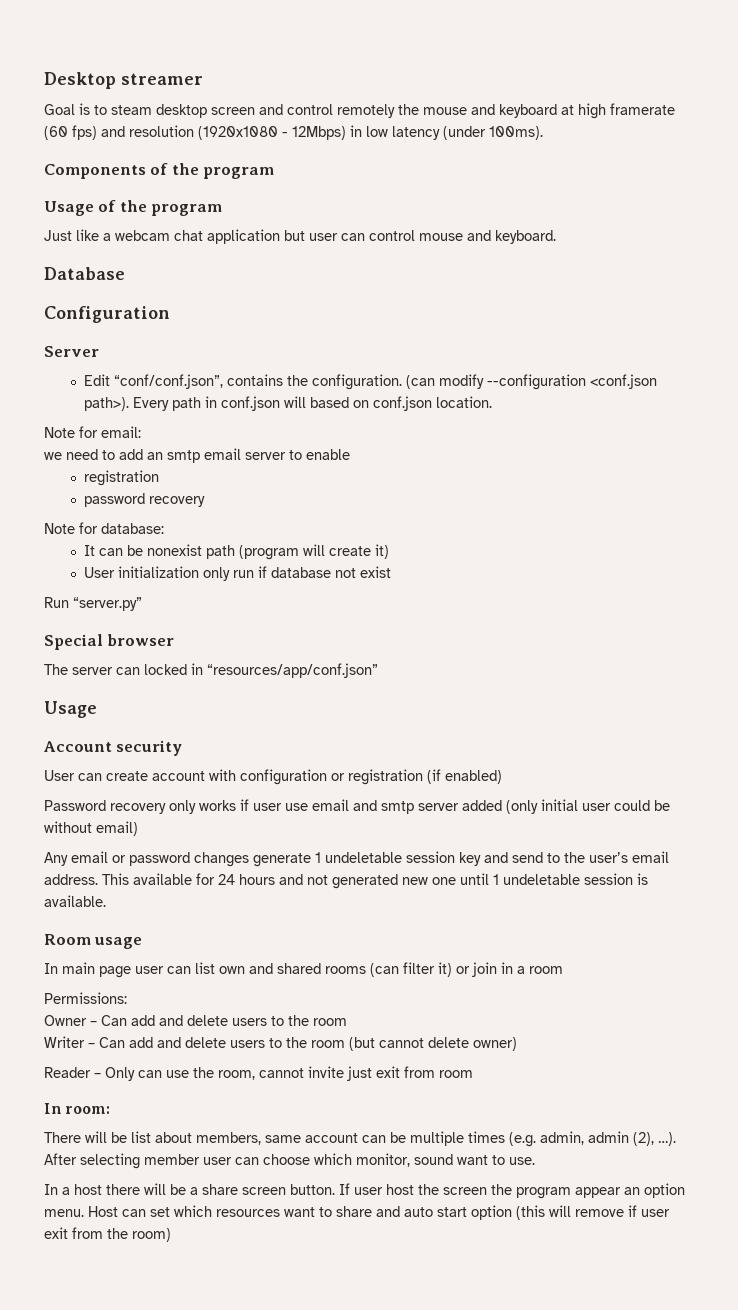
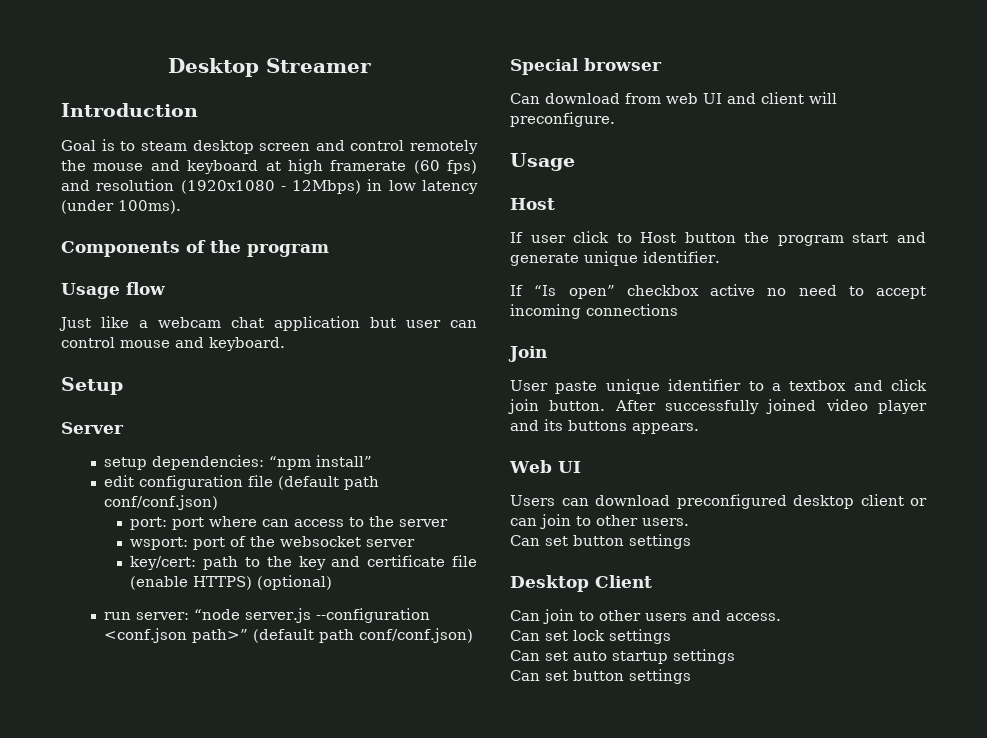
- Desktop streamer
+ Desktop Streamer
+ Introduction
- Usage of the program
+ Usage flow
- Database
- Configuration
+ Setup
- Edit “conf/conf.json”, contains the configuration. (can modify --configuration <conf.json path>). Every path in conf.json will based on conf.json location.
- Note for email:
- we need to add an smtp email server to enable
- registration
- password recovery
- Note for database:
- It can be nonexist path (program will create it)
- User initialization only run if database not exist
- Run “server.py”
+ setup dependencies: “npm install”
+ edit configuration file (default path conf/conf.json)
+ port: port where can access to the server
+ wsport: port of the websocket server
+ key/cert: path to the key and certificate file (enable HTTPS) (optional)
+ run server: “node server.js --configuration <conf.json path>” (default path conf/conf.json)
  Special browser
- The server can locked in “resources/app/conf.json”
+ Can download from web UI and client will preconfigure.
  Usage
- Account security
- User can create account with configuration or registration (if enabled)
- Password recovery only works if user use email and smtp server added (only initial user could be without email)
- Any email or password changes generate 1 undeletable session key and send to the user’s email address. This available for 24 hours and not generated new one until 1 undeletable session is available.
- Room usage
- In main page user can list own and shared rooms (can filter it) or join in a room
- Permissions:
- Owner – Can add and delete users to the room
- Writer – Can add and delete users to the room (but cannot delete owner)
- Reader – Only can use the room, cannot invite just exit from room
- In room:
- There will be list about members, same account can be multiple times (e.g. admin, admin (2), …). After selecting member user can choose which monitor, sound want to use.
- In a host there will be a share screen button. If user host the screen the program appear an option menu. Host can set which resources want to share and auto start option (this will remove if user exit from the room)
+ Host
+ If user click to Host button the program start and generate unique identifier.
+ If “Is open” checkbox active no need to accept incoming connections
+ Join
+ User paste unique identifier to a textbox and click join button. After successfully joined video player and its buttons appears.
+ Web UI
+ Users can download preconfigured desktop client or can join to other users.
+ Can set button settings
+ Desktop Client
+ Can join to other users and access.
+ Can set lock settings
+ Can set auto startup settings
+ Can set button settings

